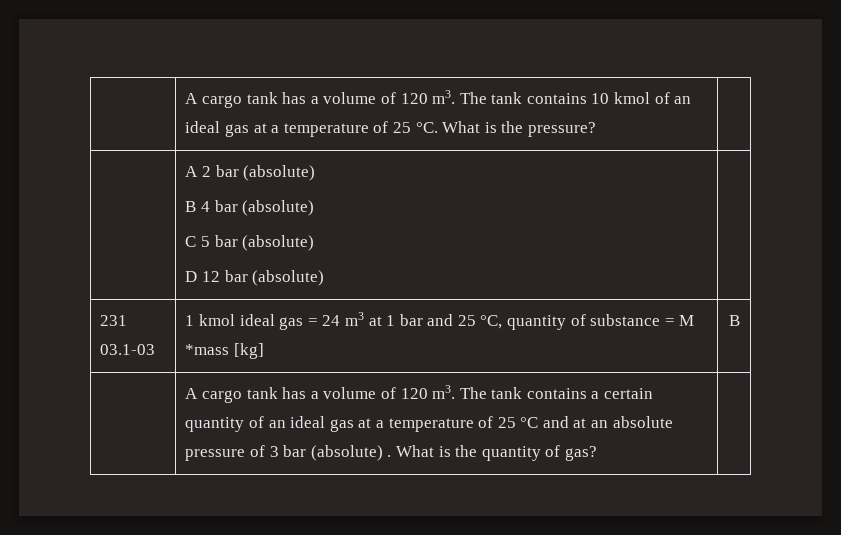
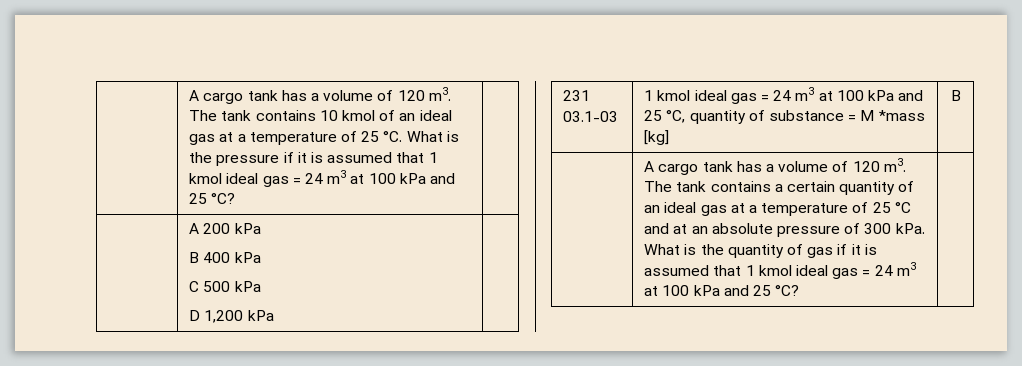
- What is the pressure? |
- | A 2 bar (absolute)
- B 4 bar (absolute)
- C 5 bar (absolute)
- D 12 bar (absolute) |
+ What is the pressure if it is assumed that 1 kmol ideal gas = 24 m3 at 100 kPa and 25 °C? |
+ | A 200 kPa
+ B 400 kPa
+ C 500 kPa
+ D 1,200 kPa |
- 231 03.1-03 | 1 kmol ideal gas = 24 m3 at 1 bar and 25 °C, quantity of substance = M *mass [kg] | B
+ 231 03.1-03 | 1 kmol ideal gas = 24 m3 at 100 kPa and 25 °C, quantity of substance = M *mass [kg] | B
- The tank contains a certain quantity of an ideal gas at a temperature of 25 °C and at an absolute pressure of 3 bar (absolute) .
+ The tank contains a certain quantity of an ideal gas at a temperature of 25 °C and at an absolute pressure of 300 kPa.
- What is the quantity of gas?
+ What is the quantity of gas if it is assumed that 1 kmol ideal gas = 24 m3 at 100 kPa and 25 °C?

